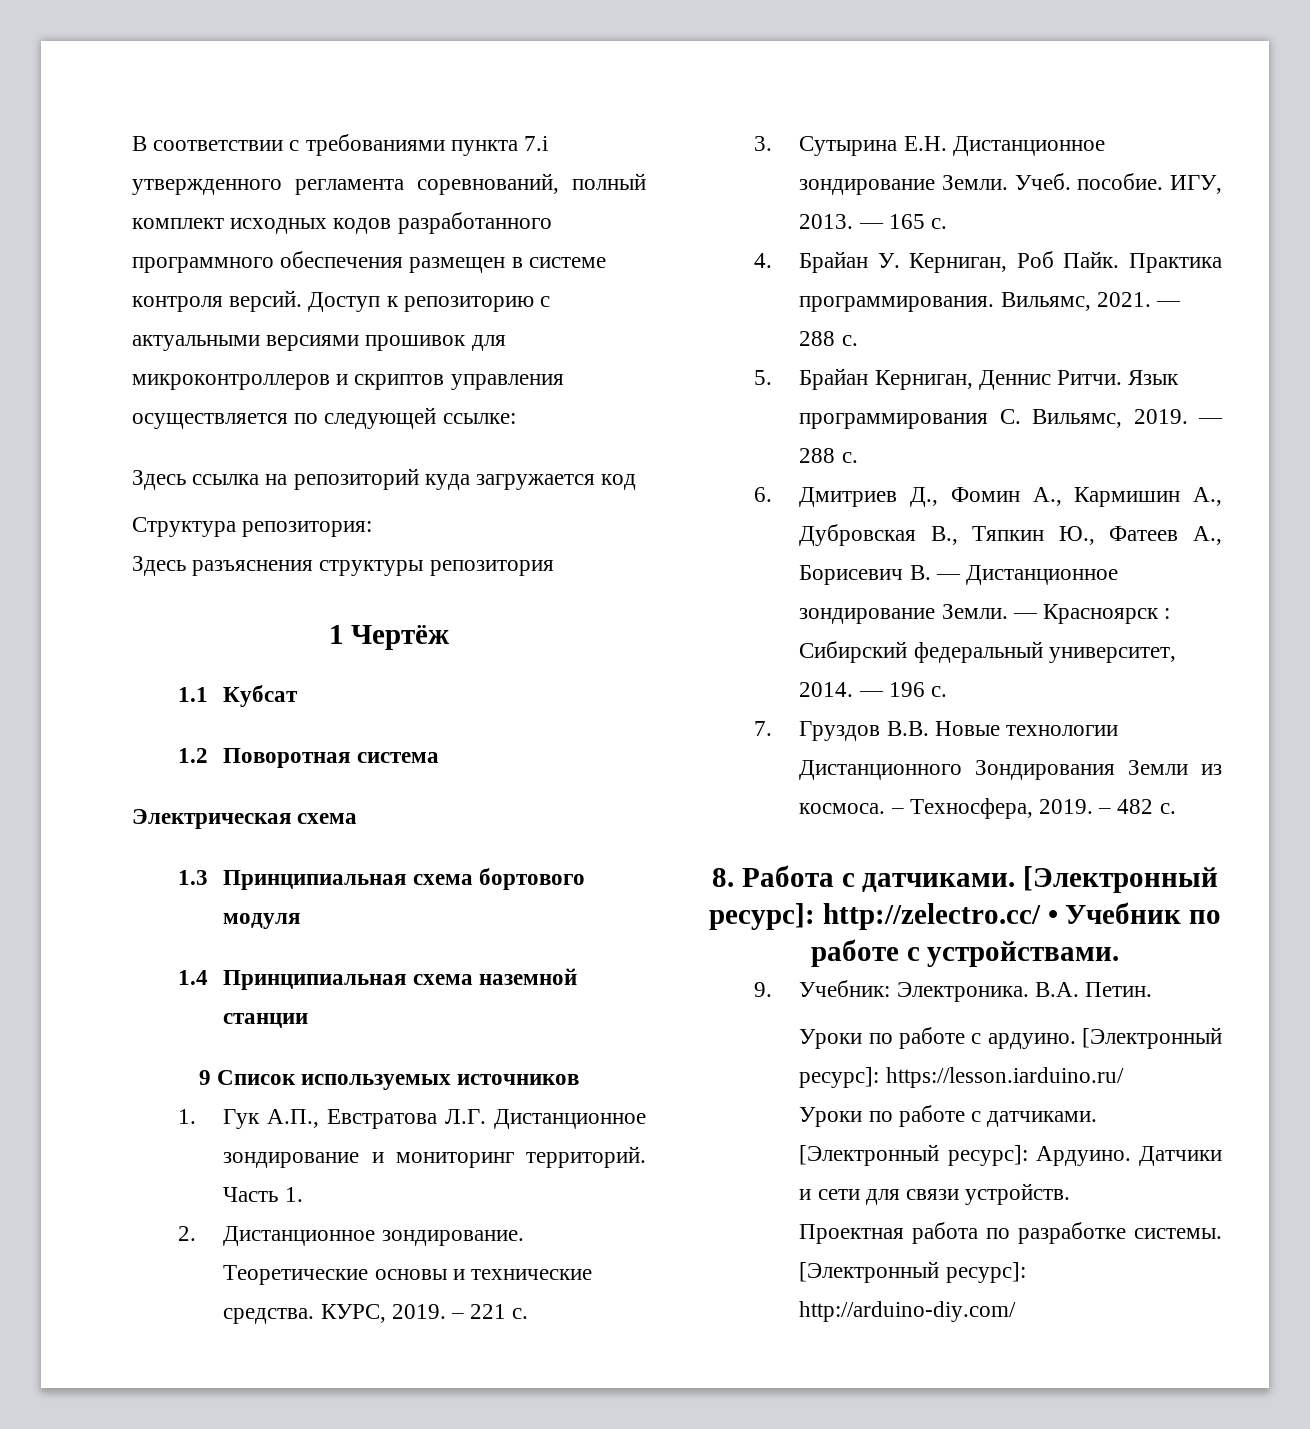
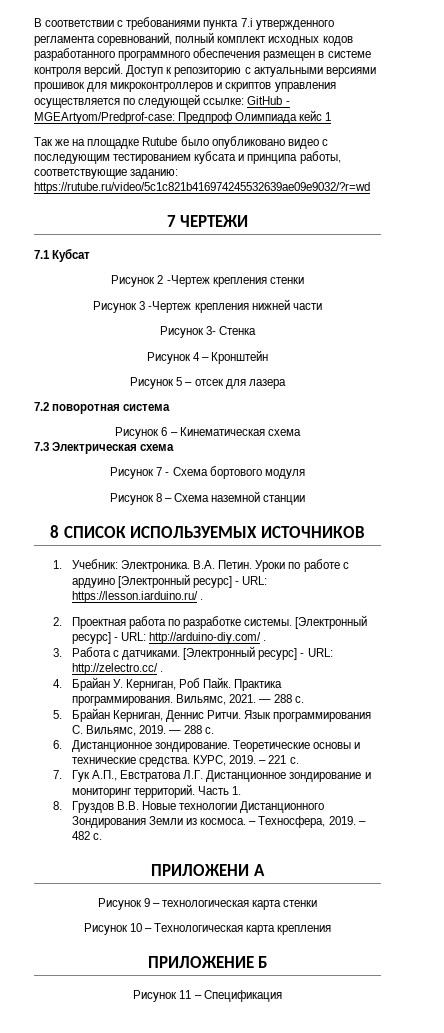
- Доступ к репозиторию с актуальными версиями прошивок для микроконтроллеров и скриптов управления осуществляется по следующей ссылке:
- Здесь ссылка на репозиторий куда загружается код
- Структура репозитория:
- Здесь разъяснения структуры репозитория
- 1 Чертёж
- 1.1 Кубсат
- 1.2 Поворотная система
- Электрическая схема
- 1.3 Принципиальная схема бортового модуля
- 1.4 Принципиальная схема наземной станции
- 9 Список используемых источников
- 1. Гук А.П., Евстратова Л.Г. Дистанционное зондирование и мониторинг территорий. Часть 1.
- 2. Дистанционное зондирование. Теоретические основы и технические средства. КУРС, 2019. – 221 с.
- 3. Сутырина Е.Н. Дистанционное зондирование Земли. Учеб. пособие. ИГУ, 2013. — 165 с.
+ Доступ к репозиторию с актуальными версиями прошивок для микроконтроллеров и скриптов управления осуществляется по следующей ссылке: GitHub - MGEArtyom/Predprof-case: Предпроф Олимпиада кейс 1
+ Так же на площадке Rutube было опубликовано видео с последующим тестированием кубсата и принципа работы, соответствующие заданию: https://rutube.ru/video/5c1c821b416974245532639ae09e9032/?r=wd
+ 7 ЧЕРТЕЖИ
+ 7.1 Кубсат
+ Рисунок 2 -Чертеж крепления стенки
+ Рисунок 3 -Чертеж крепления нижней части
+ Рисунок 3- Стенка
+ Рисунок 4 – Кронштейн
+ Рисунок 5 – отсек для лазера
+ 7.2 поворотная система
+ Рисунок 6 – Кинематическая схема
+ 7.3 Электрическая схема
+ Рисунок 7 - Схема бортового модуля
+ Рисунок 8 – Схема наземной станции
+ 8 СПИСОК ИСПОЛЬЗУЕМЫХ ИСТОЧНИКОВ
+ 1. Учебник: Электроника. В.А. Петин. Уроки по работе с ардуино [Электронный ресурс] - URL: https://lesson.iarduino.ru/ .
+ 2. Проектная работа по разработке системы. [Электронный ресурс] - URL: http://arduino-diy.com/ .
+ 3. Работа с датчиками. [Электронный ресурс] - URL: http://zelectro.cc/ .
- 6. Дмитриев Д., Фомин А., Кармишин А., Дубровская В., Тяпкин Ю., Фатеев А., Борисевич В. — Дистанционное зондирование Земли. — Красноярск : Сибирский федеральный университет, 2014. — 196 c.
- 7. Груздов В.В. Новые технологии Дистанционного Зондирования Земли из космоса.
+ 6. Дистанционное зондирование. Теоретические основы и технические средства. КУРС, 2019. – 221 с.
+ 7. Гук А.П., Евстратова Л.Г. Дистанционное зондирование и мониторинг территорий. Часть 1.
+ 8. Груздов В.В. Новые технологии Дистанционного Зондирования Земли из космоса.
- 8. Работа с датчиками. [Электронный ресурс]: http://zelectro.cc/ • Учебник по работе с устройствами.
- 9. Учебник: Электроника. В.А. Петин.
- Уроки по работе с ардуино. [Электронный ресурс]: https://lesson.iarduino.ru/
- Уроки по работе с датчиками. [Электронный ресурс]: Ардуино. Датчики и сети для связи устройств.
- Проектная работа по разработке системы. [Электронный ресурс]: http://arduino-diy.com/
+ ПРИЛОЖЕНИ А
+ Рисунок 9 – технологическая карта стенки
+ Рисунок 10 – Технологическая карта крепления
+ ПРИЛОЖЕНИЕ Б
+ Рисунок 11 – Спецификация

